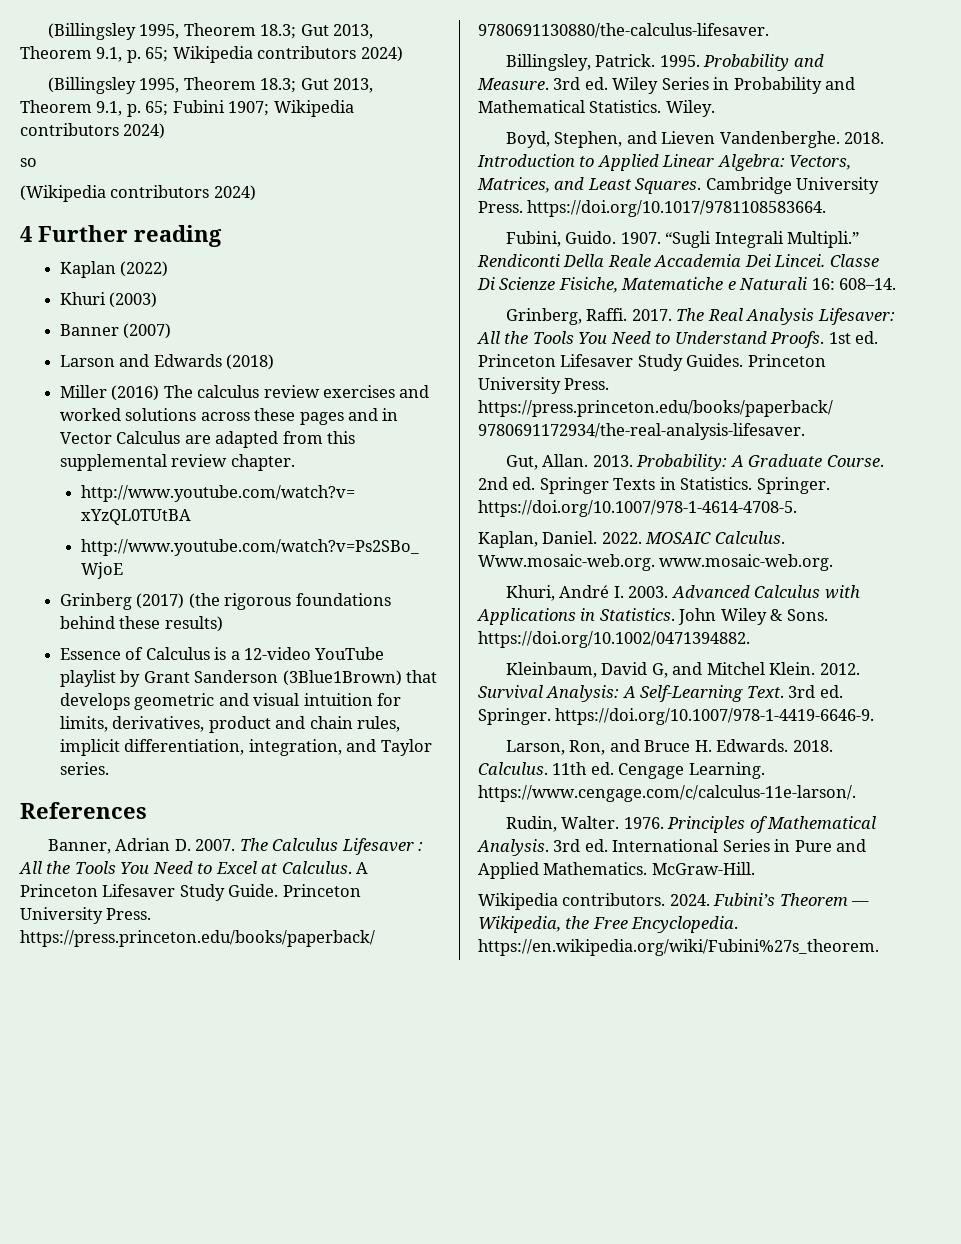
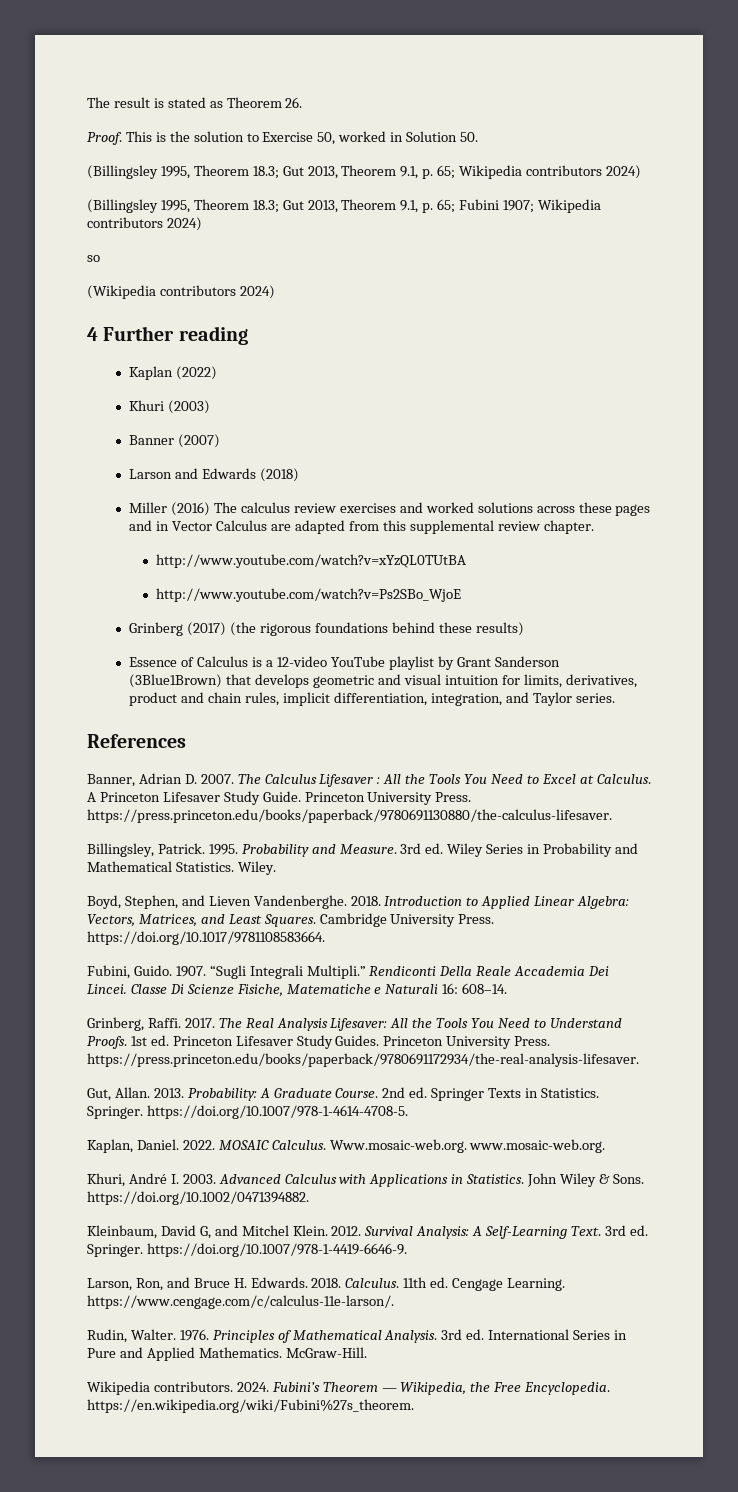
+ The result is stated as Theorem 26.
+ Proof. This is the solution to Exercise 50, worked in Solution 50.

